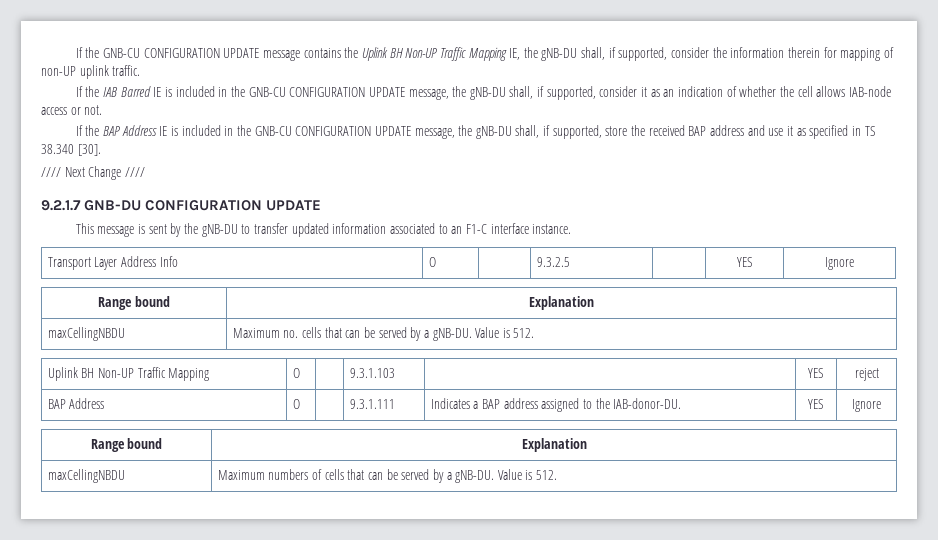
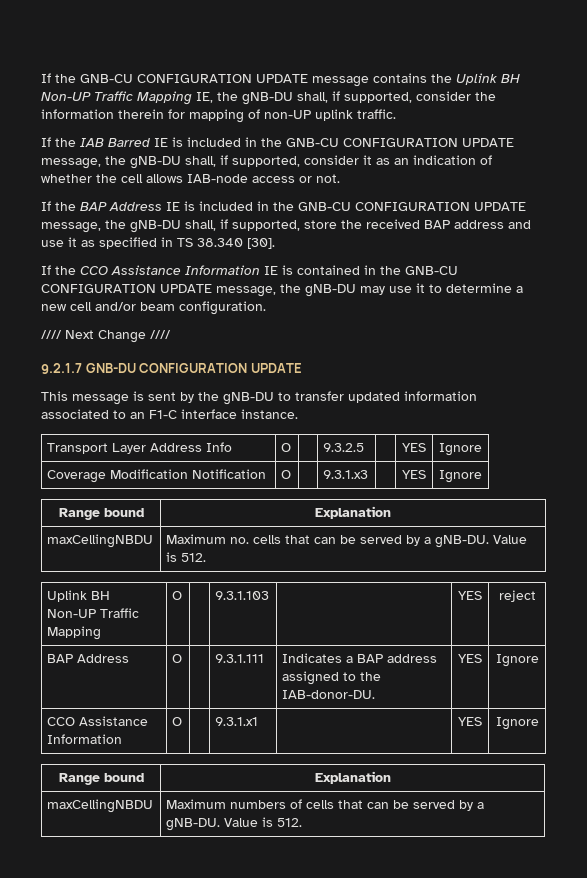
+ If the CCO Assistance Information IE is contained in the GNB-CU CONFIGURATION UPDATE message, the gNB-DU may use it to determine a new cell and/or beam configuration.
+ Coverage Modification Notification | O | | 9.3.1.x3 | | YES | Ignore
+ CCO Assistance Information | O | | 9.3.1.x1 | | YES | Ignore

